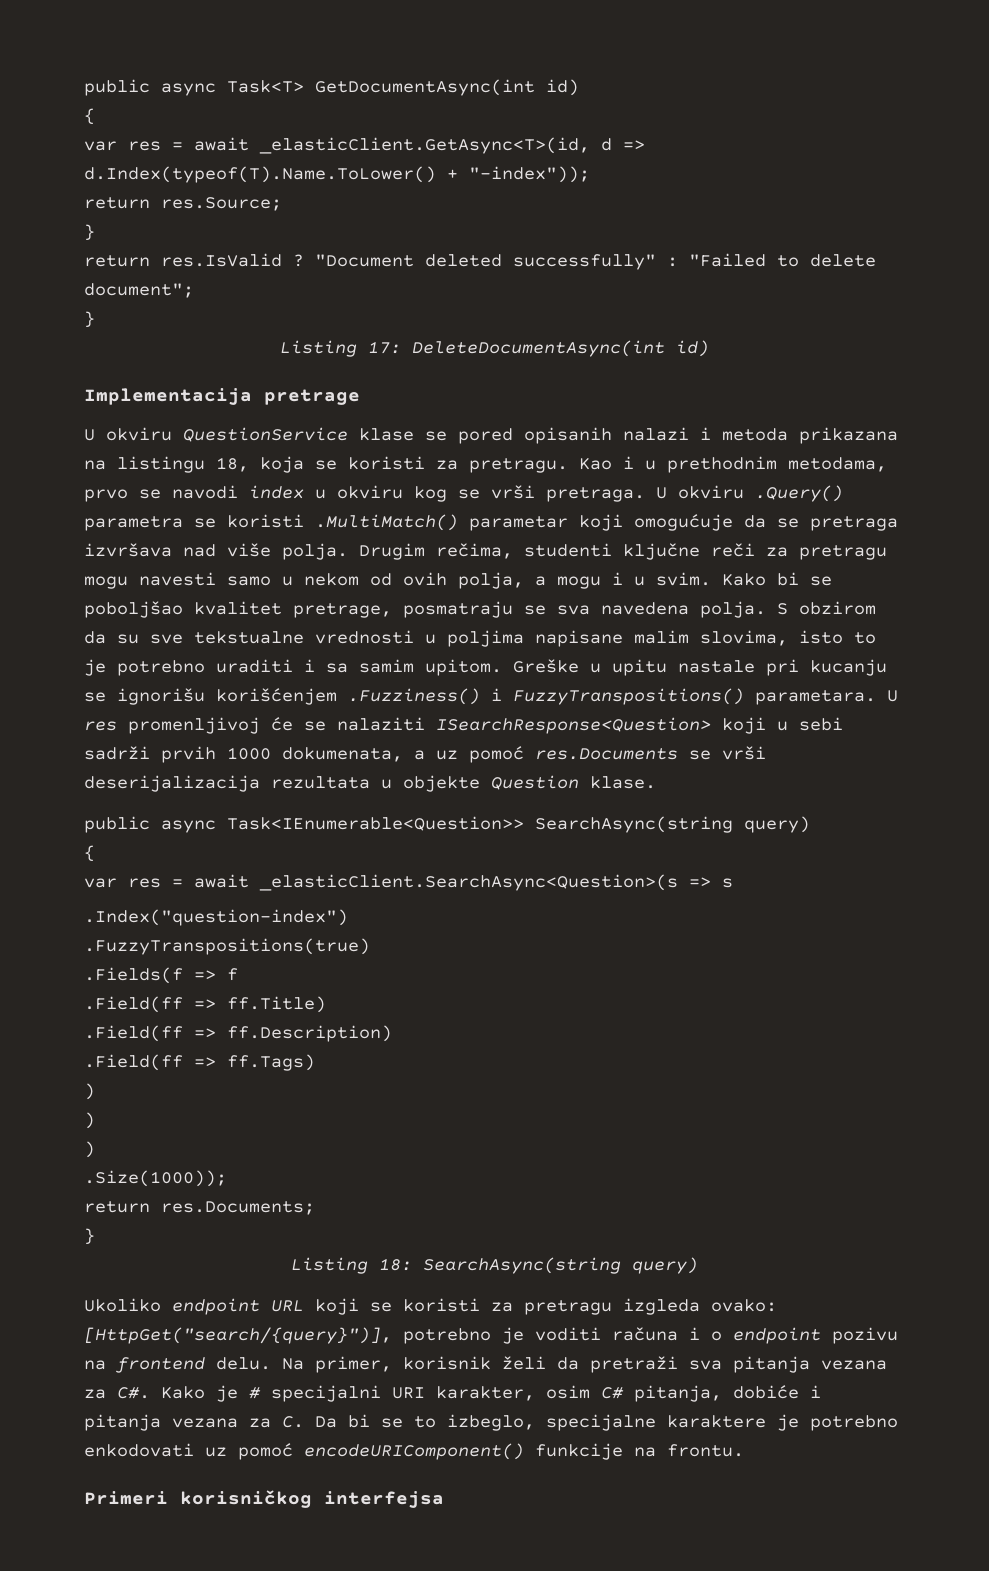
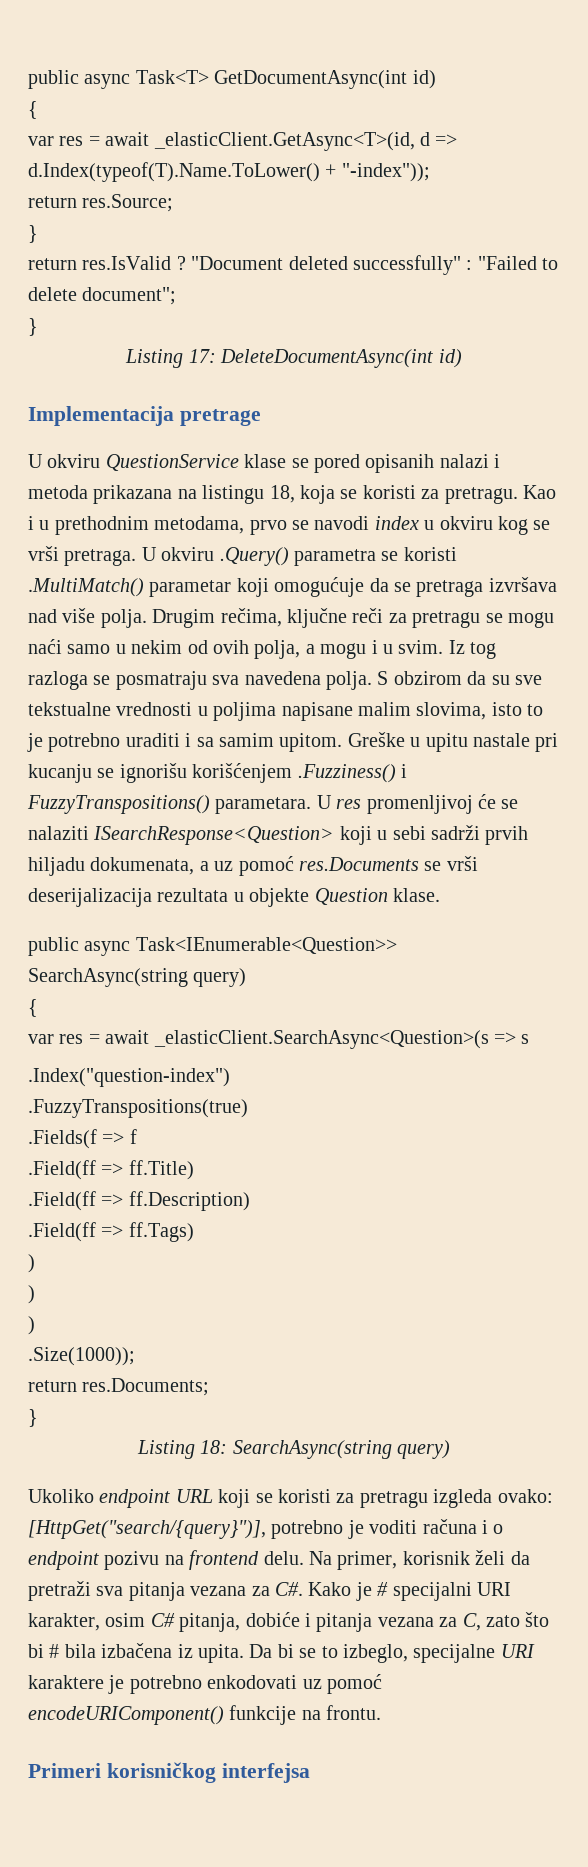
- Drugim rečima, studenti ključne reči za pretragu mogu navesti samo u nekom od ovih polja, a mogu i u svim.
+ Drugim rečima, ključne reči za pretragu se mogu naći samo u nekim od ovih polja, a mogu i u svim.
- Kako bi se poboljšao kvalitet pretrage, posmatraju se sva navedena polja.
+ Iz tog razloga se posmatraju sva navedena polja.
- U res promenljivoj će se nalaziti ISearchResponse<Question> koji u sebi sadrži prvih 1000 dokumenata, a uz pomoć res.Documents se vrši deserijalizacija rezultata u objekte Question klase.
+ U res promenljivoj će se nalaziti ISearchResponse<Question> koji u sebi sadrži prvih hiljadu dokumenata, a uz pomoć res.Documents se vrši deserijalizacija rezultata u objekte Question klase.
- Na primer, korisnik želi da pretraži sva pitanja vezana za C#. Kako je # specijalni URI karakter, osim C# pitanja, dobiće i pitanja vezana za C. Da bi se to izbeglo, specijalne karaktere je potrebno enkodovati uz pomoć encodeURIComponent() funkcije na frontu.
+ Na primer, korisnik želi da pretraži sva pitanja vezana za C#. Kako je # specijalni URI karakter, osim C# pitanja, dobiće i pitanja vezana za C, zato što bi # bila izbačena iz upita. Da bi se to izbeglo, specijalne URI karaktere je potrebno enkodovati uz pomoć encodeURIComponent() funkcije na frontu.

